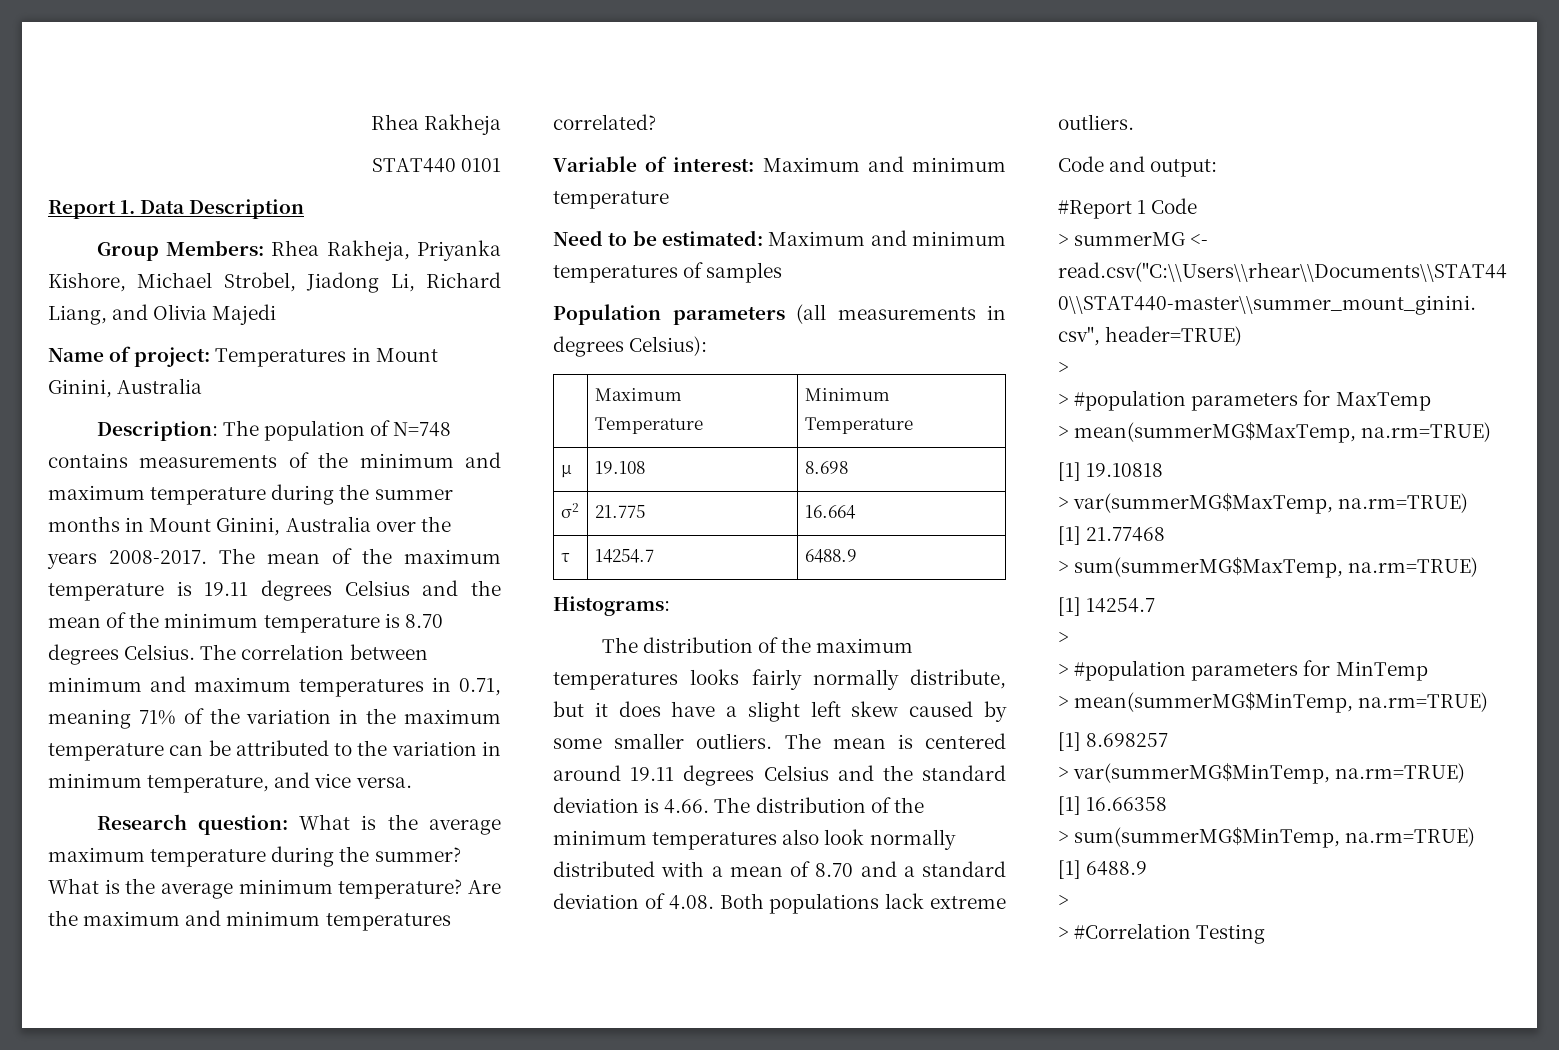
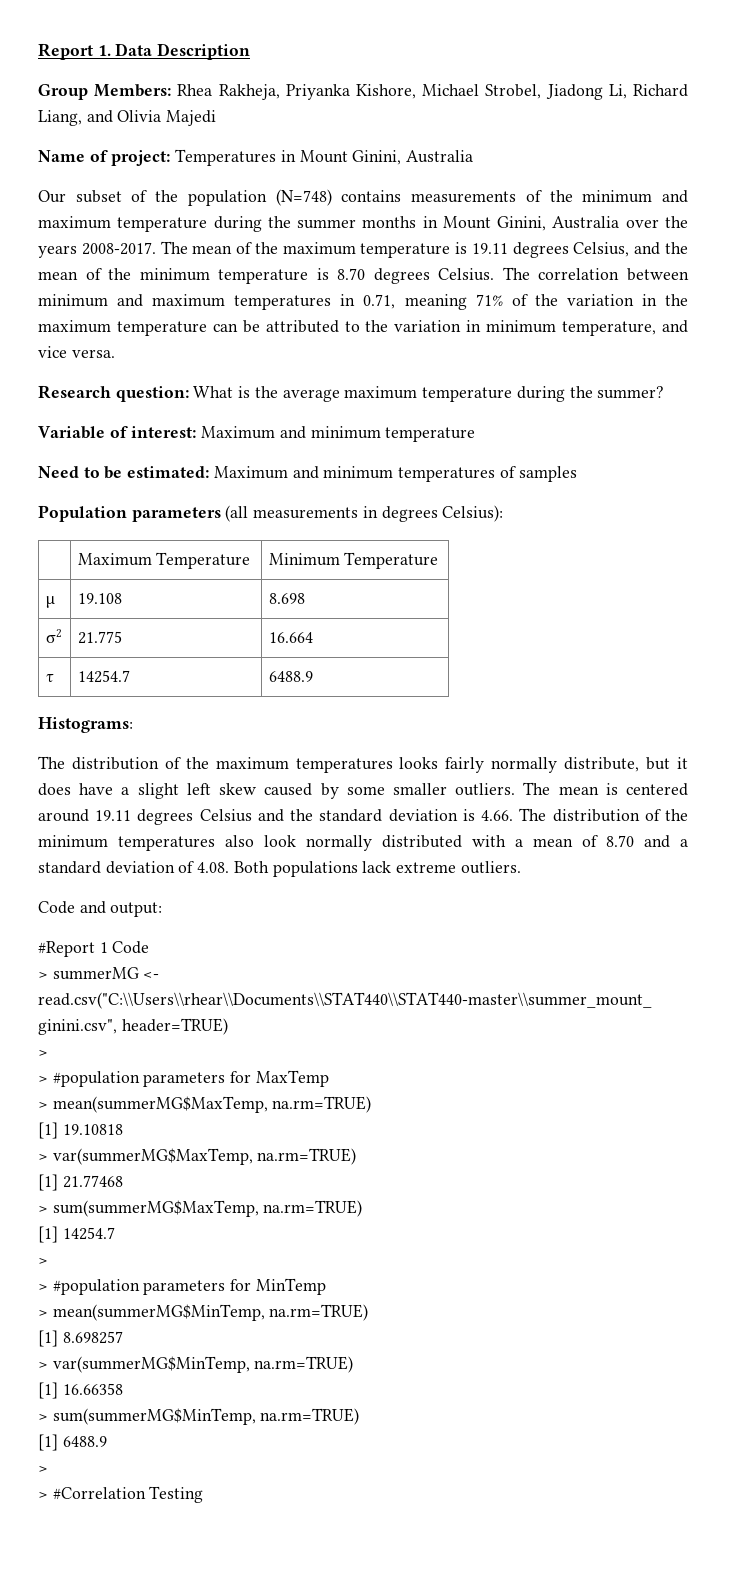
- Rhea Rakheja
- STAT440 0101
- Description: The population of N=748 contains measurements of the minimum and maximum temperature during the summer months in Mount Ginini, Australia over the years 2008-2017.
+ Our subset of the population (N=748) contains measurements of the minimum and maximum temperature during the summer months in Mount Ginini, Australia over the years 2008-2017.
- The mean of the maximum temperature is 19.11 degrees Celsius and the mean of the minimum temperature is 8.70 degrees Celsius.
+ The mean of the maximum temperature is 19.11 degrees Celsius, and the mean of the minimum temperature is 8.70 degrees Celsius.
- What is the average minimum temperature? Are the maximum and minimum temperatures correlated?

